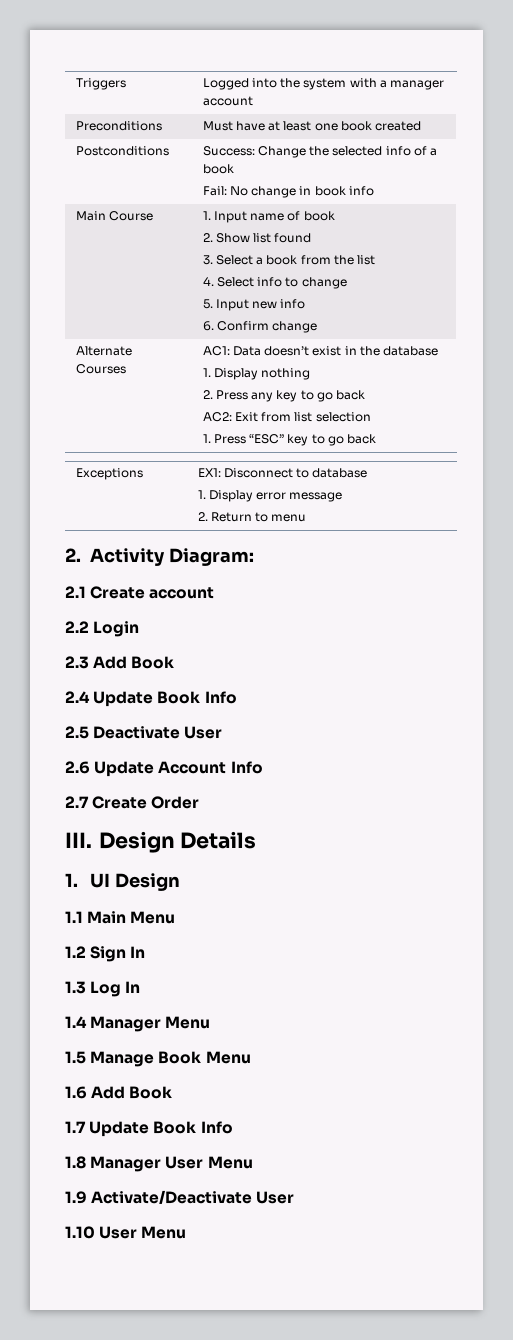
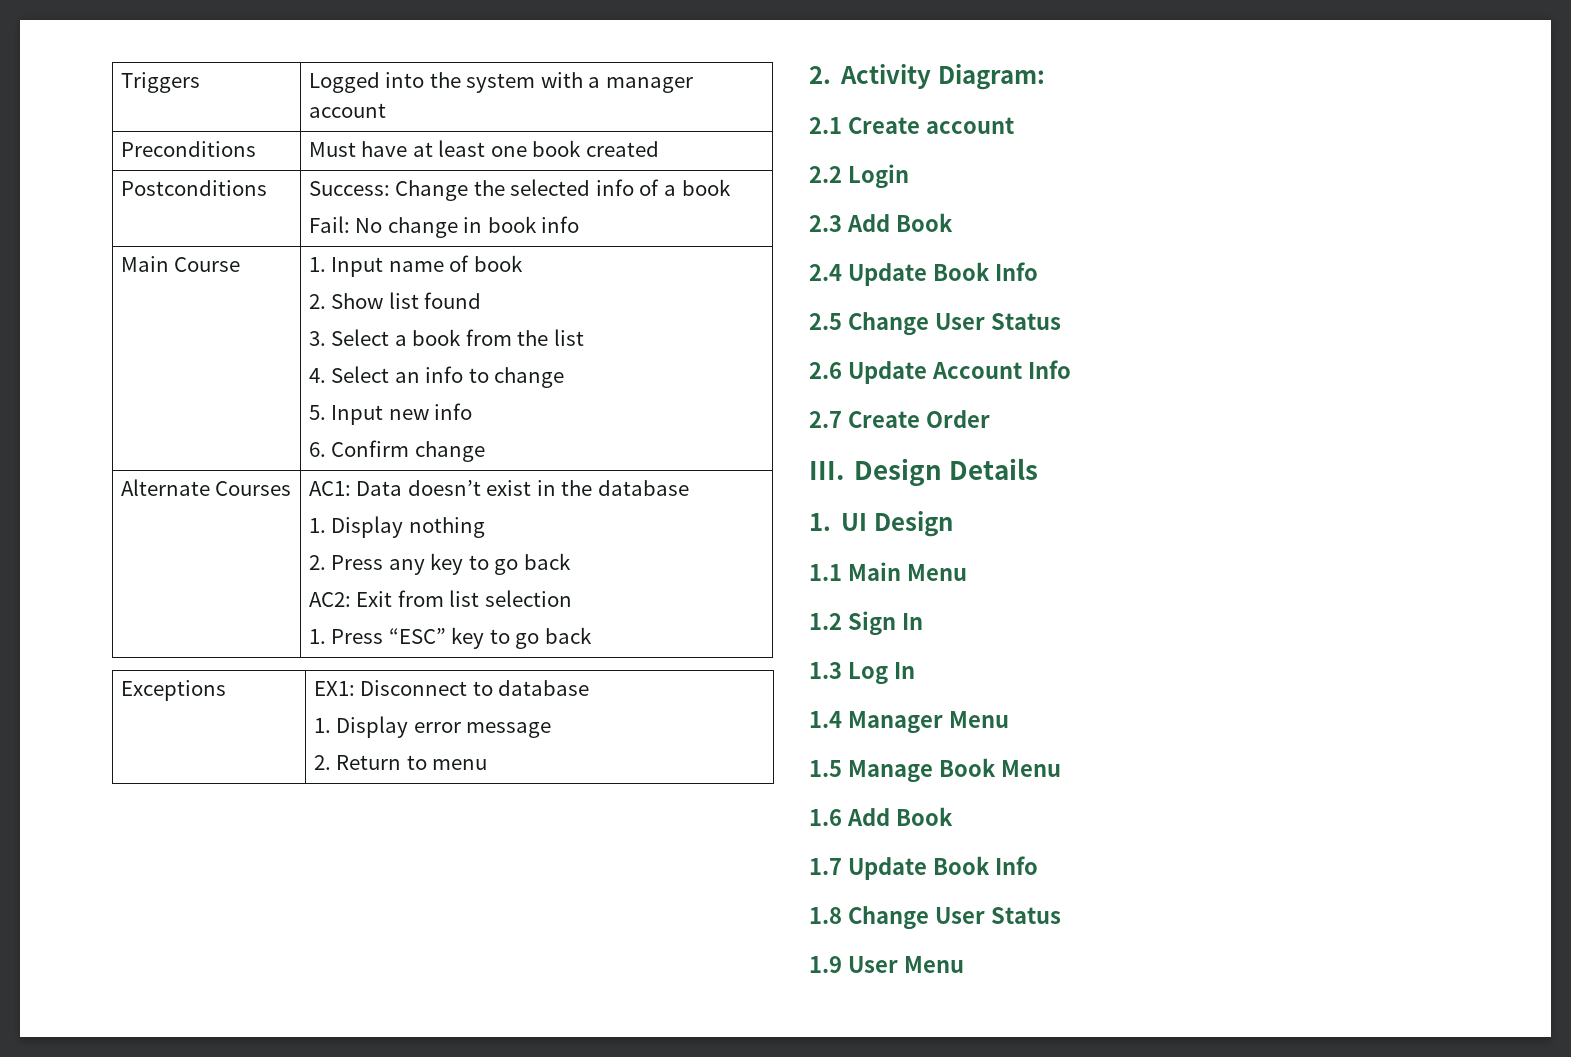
  Main Course | 1. Input name of book
  2. Show list found
  3. Select a book from the list
- 4. Select info to change
+ 4. Select an info to change
- 2.5 Deactivate User
+ 2.5 Change User Status
- 1.8 Manager User Menu
- 1.9 Activate/Deactivate User
- 1.10 User Menu
+ 1.8 Change User Status
+ 1.9 User Menu

